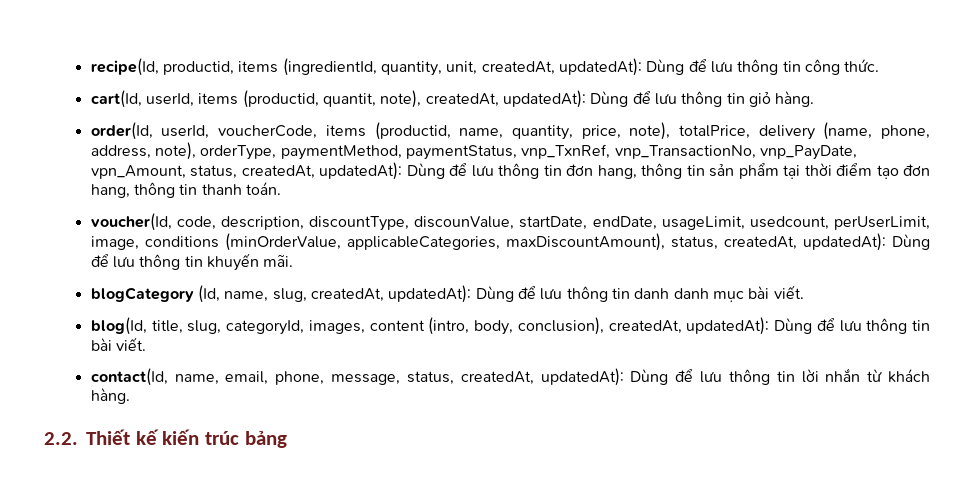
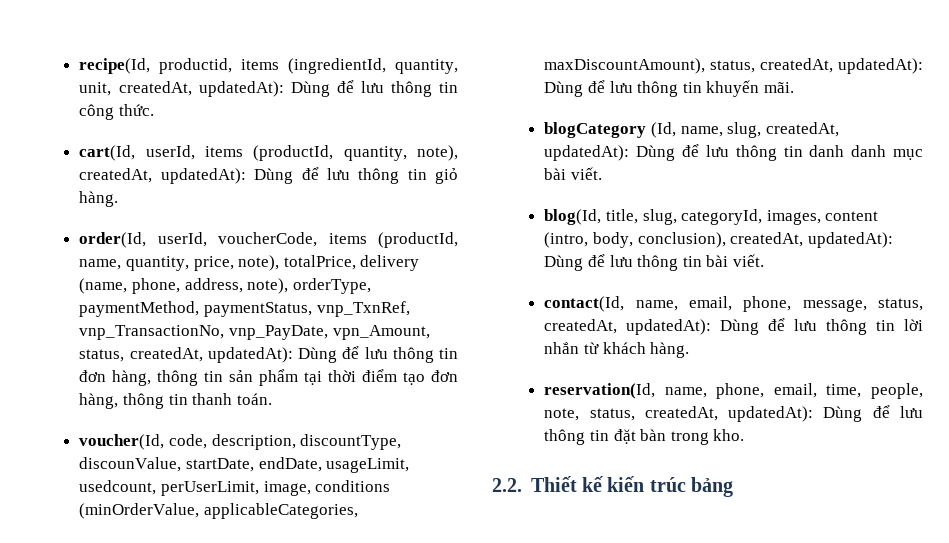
- cart(Id, userId, items (productid, quantit, note), createdAt, updatedAt): Dùng để lưu thông tin giỏ hàng.
+ cart(Id, userId, items (productId, quantity, note), createdAt, updatedAt): Dùng để lưu thông tin giỏ hàng.
- order(Id, userId, voucherCode, items (productid, name, quantity, price, note), totalPrice, delivery (name, phone, address, note), orderType, paymentMethod, paymentStatus, vnp_TxnRef, vnp_TransactionNo, vnp_PayDate, vpn_Amount, status, createdAt, updatedAt): Dùng để lưu thông tin đơn hang, thông tin sản phẩm tại thời điểm tạo đơn hang, thông tin thanh toán.
+ order(Id, userId, voucherCode, items (productId, name, quantity, price, note), totalPrice, delivery (name, phone, address, note), orderType, paymentMethod, paymentStatus, vnp_TxnRef, vnp_TransactionNo, vnp_PayDate, vpn_Amount, status, createdAt, updatedAt): Dùng để lưu thông tin đơn hàng, thông tin sản phẩm tại thời điểm tạo đơn hàng, thông tin thanh toán.
+ reservation(Id, name, phone, email, time, people, note, status, createdAt, updatedAt): Dùng để lưu thông tin đặt bàn trong kho.

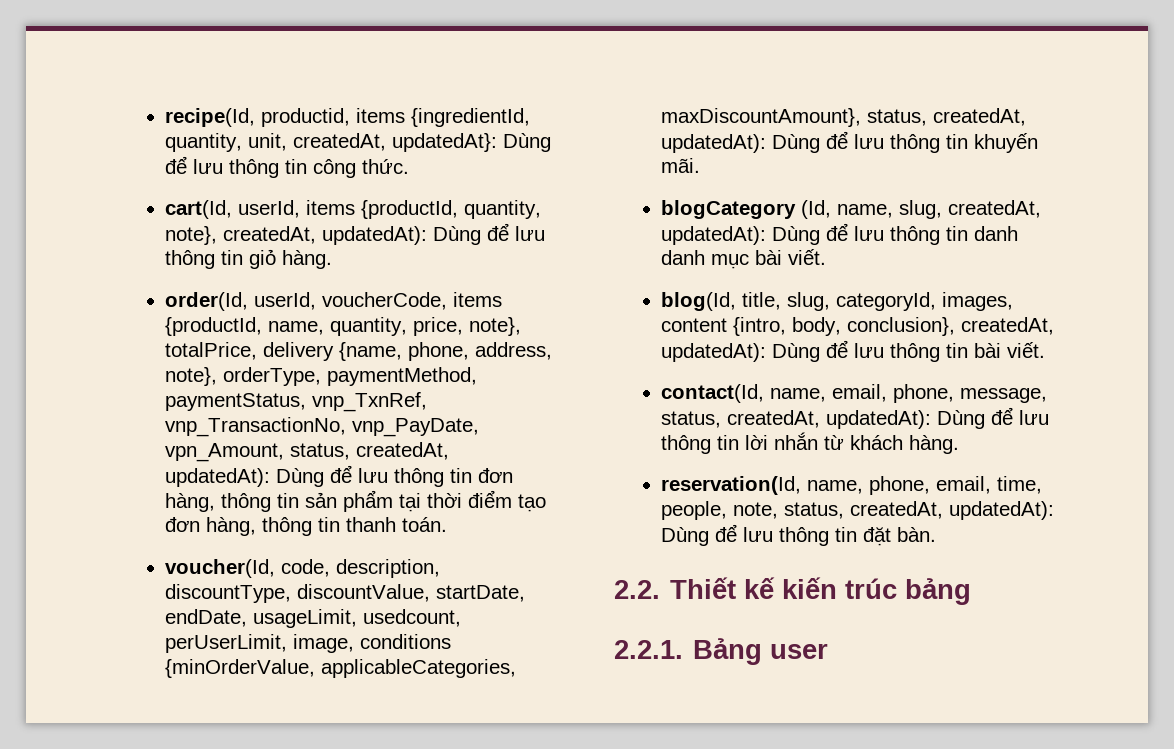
- recipe(Id, productid, items (ingredientId, quantity, unit, createdAt, updatedAt): Dùng để lưu thông tin công thức.
+ recipe(Id, productid, items {ingredientId, quantity, unit, createdAt, updatedAt}: Dùng để lưu thông tin công thức.
- cart(Id, userId, items (productId, quantity, note), createdAt, updatedAt): Dùng để lưu thông tin giỏ hàng.
+ cart(Id, userId, items {productId, quantity, note}, createdAt, updatedAt): Dùng để lưu thông tin giỏ hàng.
- order(Id, userId, voucherCode, items (productId, name, quantity, price, note), totalPrice, delivery (name, phone, address, note), orderType, paymentMethod, paymentStatus, vnp_TxnRef, vnp_TransactionNo, vnp_PayDate, vpn_Amount, status, createdAt, updatedAt): Dùng để lưu thông tin đơn hàng, thông tin sản phẩm tại thời điểm tạo đơn hàng, thông tin thanh toán.
+ order(Id, userId, voucherCode, items {productId, name, quantity, price, note}, totalPrice, delivery {name, phone, address, note}, orderType, paymentMethod, paymentStatus, vnp_TxnRef, vnp_TransactionNo, vnp_PayDate, vpn_Amount, status, createdAt, updatedAt): Dùng để lưu thông tin đơn hàng, thông tin sản phẩm tại thời điểm tạo đơn hàng, thông tin thanh toán.
- voucher(Id, code, description, discountType, discounValue, startDate, endDate, usageLimit, usedcount, perUserLimit, image, conditions (minOrderValue, applicableCategories, maxDiscountAmount), status, createdAt, updatedAt): Dùng để lưu thông tin khuyến mãi.
+ voucher(Id, code, description, discountType, discountValue, startDate, endDate, usageLimit, usedcount, perUserLimit, image, conditions {minOrderValue, applicableCategories, maxDiscountAmount}, status, createdAt, updatedAt): Dùng để lưu thông tin khuyến mãi.
- blog(Id, title, slug, categoryId, images, content (intro, body, conclusion), createdAt, updatedAt): Dùng để lưu thông tin bài viết.
+ blog(Id, title, slug, categoryId, images, content {intro, body, conclusion}, createdAt, updatedAt): Dùng để lưu thông tin bài viết.
- reservation(Id, name, phone, email, time, people, note, status, createdAt, updatedAt): Dùng để lưu thông tin đặt bàn trong kho.
+ reservation(Id, name, phone, email, time, people, note, status, createdAt, updatedAt): Dùng để lưu thông tin đặt bàn.
+ 2.2.1. Bảng user

